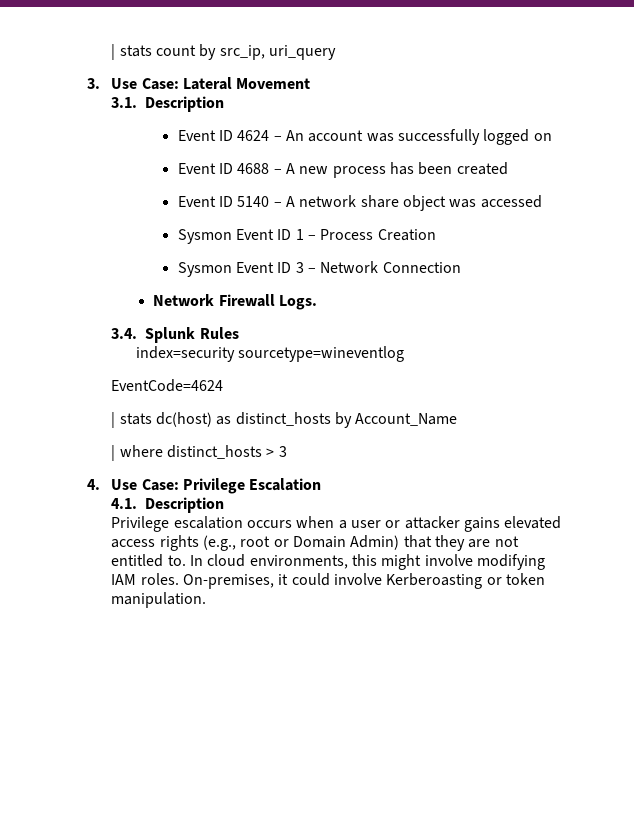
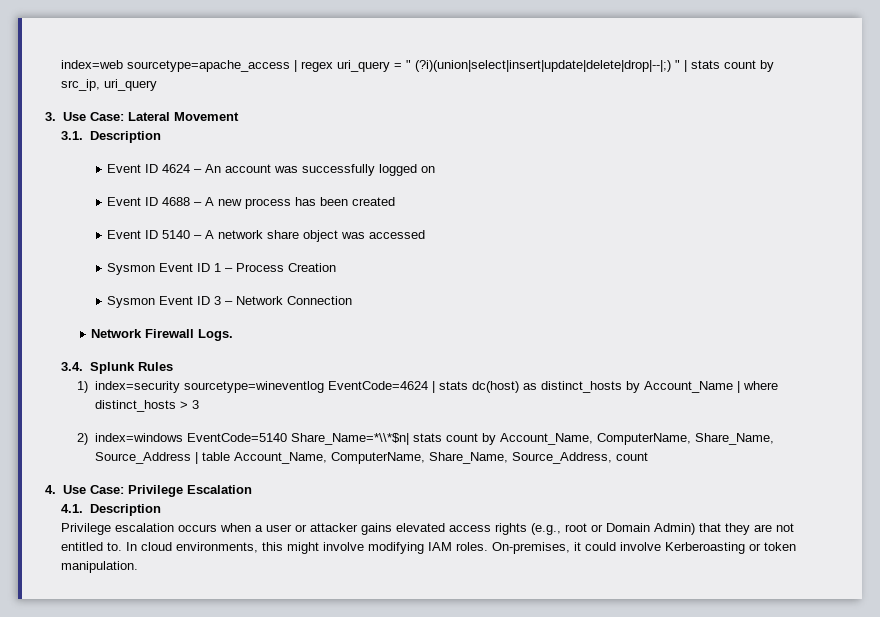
- | stats count by src_ip, uri_query
+ index=web sourcetype=apache_access | regex uri_query = " (?i)(union|select|insert|update|delete|drop|--|;) " | stats count by src_ip, uri_query
- index=security sourcetype=wineventlog
- EventCode=4624
- | stats dc(host) as distinct_hosts by Account_Name
- | where distinct_hosts > 3
+ 1) index=security sourcetype=wineventlog EventCode=4624 | stats dc(host) as distinct_hosts by Account_Name | where distinct_hosts > 3
+ 2) index=windows EventCode=5140 Share_Name=*\\*$n| stats count by Account_Name, ComputerName, Share_Name, Source_Address | table Account_Name, ComputerName, Share_Name, Source_Address, count

